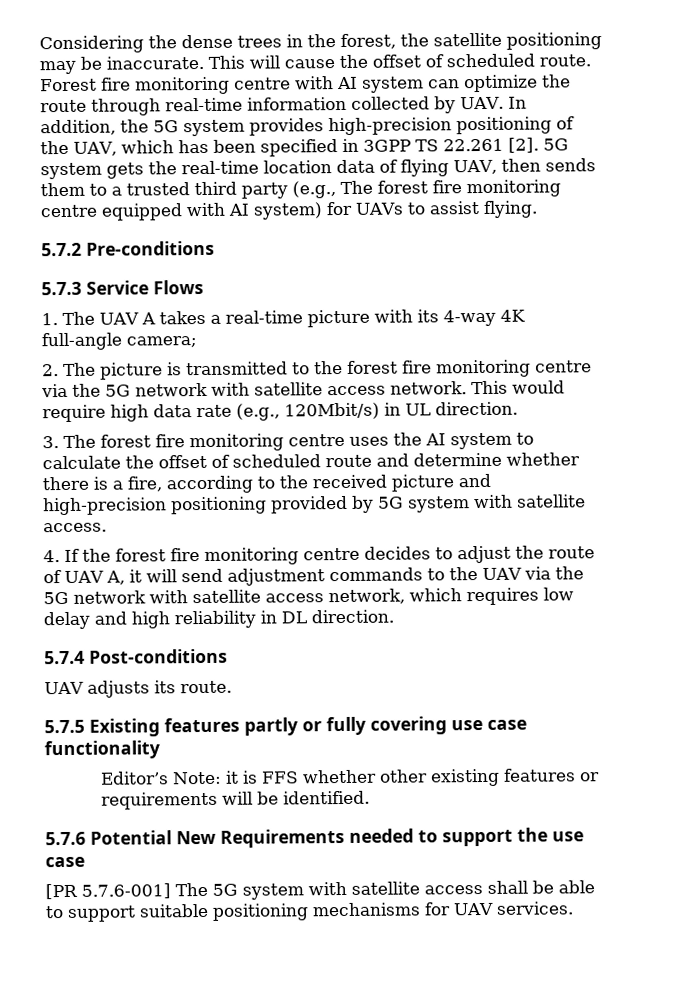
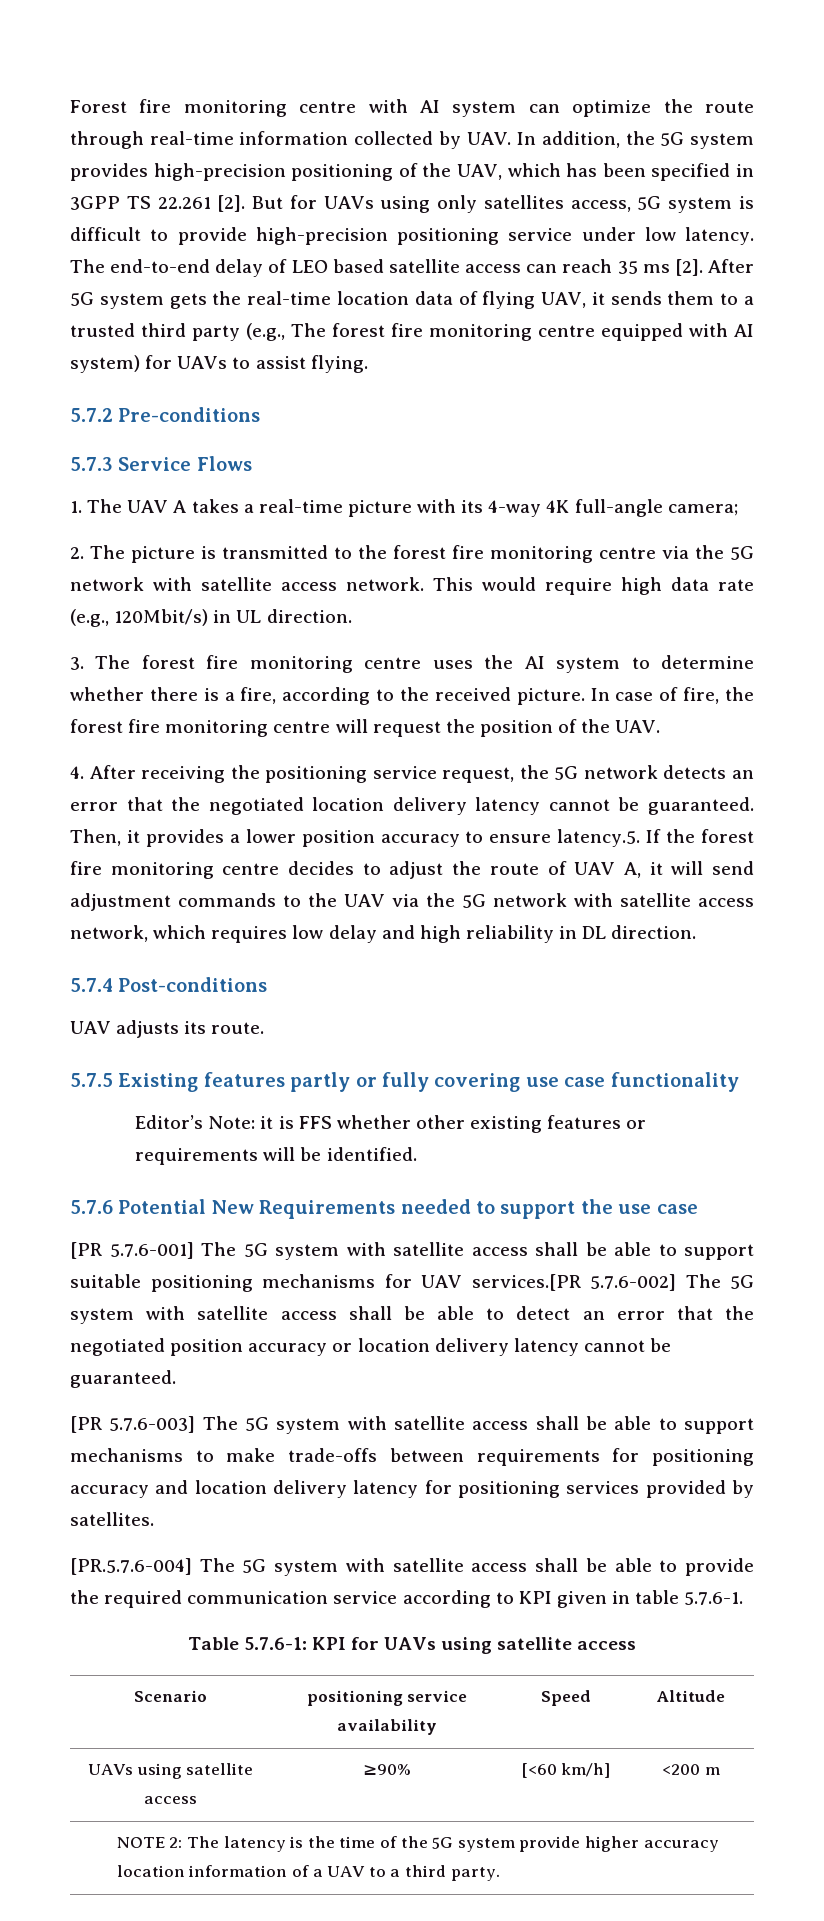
- Considering the dense trees in the forest, the satellite positioning may be inaccurate. This will cause the offset of scheduled route.
- 5G system gets the real-time location data of flying UAV, then sends them to a trusted third party (e.g., The forest fire monitoring centre equipped with AI system) for UAVs to assist flying.
+ But for UAVs using only satellites access, 5G system is difficult to provide high-precision positioning service under low latency. The end-to-end delay of LEO based satellite access can reach 35 ms [2]. After 5G system gets the real-time location data of flying UAV, it sends them to a trusted third party (e.g., The forest fire monitoring centre equipped with AI system) for UAVs to assist flying.
- 3. The forest fire monitoring centre uses the AI system to calculate the offset of scheduled route and determine whether there is a fire, according to the received picture and high-precision positioning provided by 5G system with satellite access.
- 4. If the forest fire monitoring centre decides to adjust the route of UAV A, it will send adjustment commands to the UAV via the 5G network with satellite access network, which requires low delay and high reliability in DL direction.
+ 3. The forest fire monitoring centre uses the AI system to determine whether there is a fire, according to the received picture. In case of fire, the forest fire monitoring centre will request the position of the UAV.
+ 4. After receiving the positioning service request, the 5G network detects an error that the negotiated location delivery latency cannot be guaranteed. Then, it provides a lower position accuracy to ensure latency.5. If the forest fire monitoring centre decides to adjust the route of UAV A, it will send adjustment commands to the UAV via the 5G network with satellite access network, which requires low delay and high reliability in DL direction.
- [PR 5.7.6-001] The 5G system with satellite access shall be able to support suitable positioning mechanisms for UAV services.
+ [PR 5.7.6-001] The 5G system with satellite access shall be able to support suitable positioning mechanisms for UAV services.[PR 5.7.6-002] The 5G system with satellite access shall be able to detect an error that the negotiated position accuracy or location delivery latency cannot be guaranteed.
+ [PR 5.7.6-003] The 5G system with satellite access shall be able to support mechanisms to make trade-offs between requirements for positioning accuracy and location delivery latency for positioning services provided by satellites.
+ [PR.5.7.6-004] The 5G system with satellite access shall be able to provide the required communication service according to KPI given in table 5.7.6-1.
+ Table 5.7.6-1: KPI for UAVs using satellite access
+ Scenario | positioning service availability | Speed | Altitude
+ UAVs using satellite access | ≥90% | [<60 km/h] | <200 m
+ NOTE 2: The latency is the time of the 5G system provide higher accuracy location information of a UAV to a third party.

